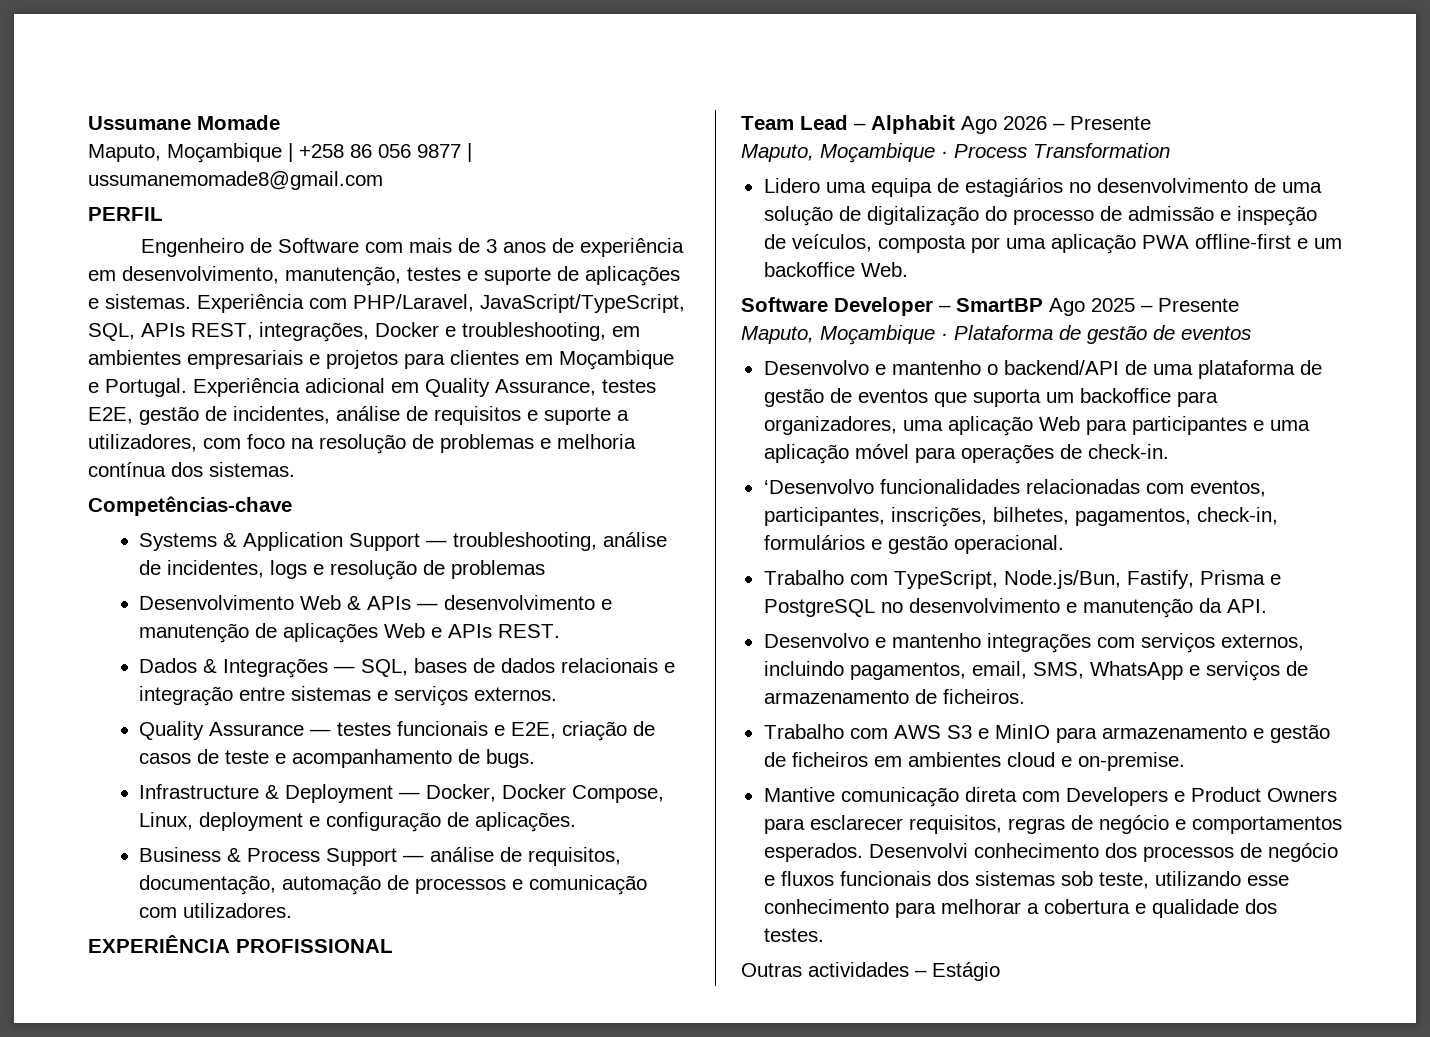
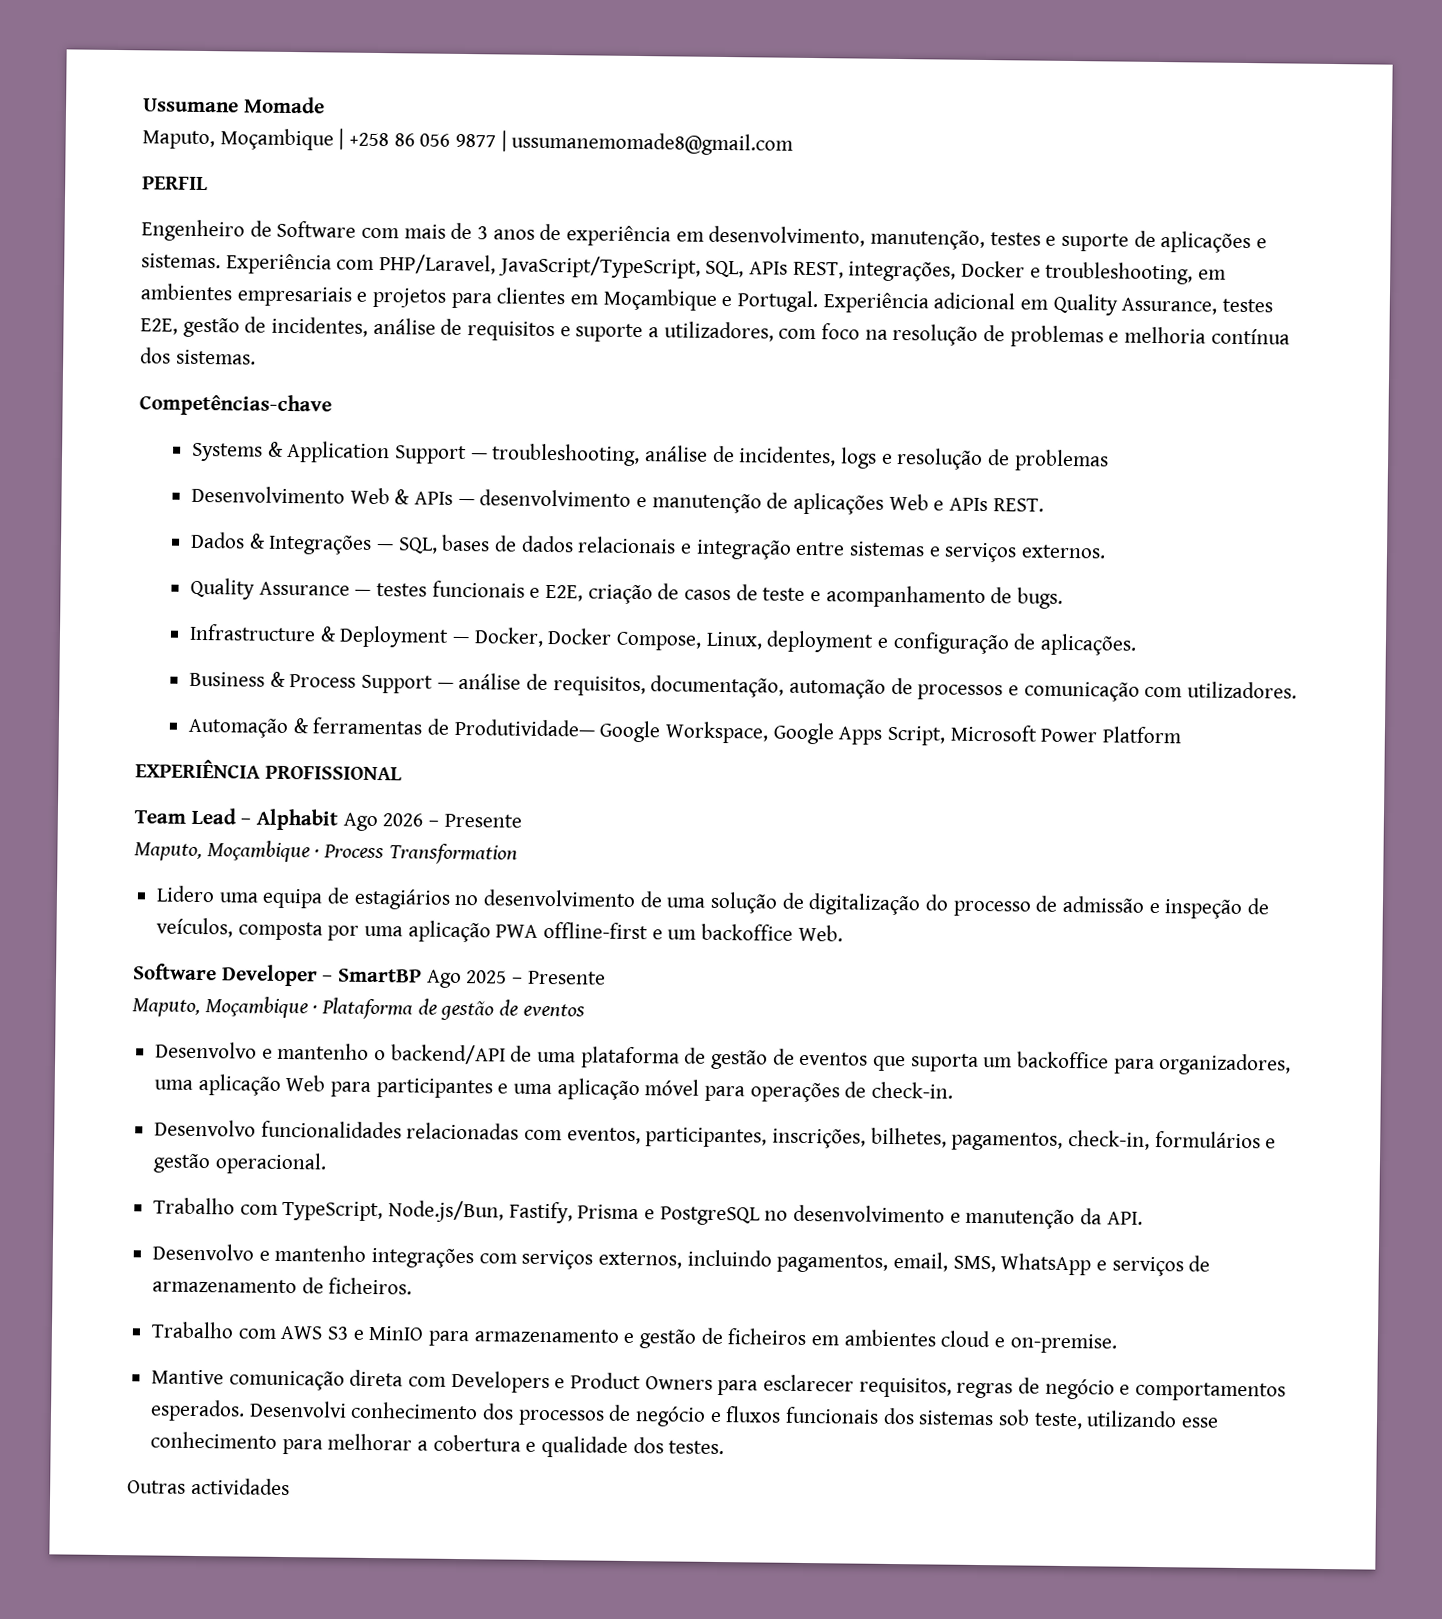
+ Automação & ferramentas de Produtividade— Google Workspace, Google Apps Script, Microsoft Power Platform
- ‘Desenvolvo funcionalidades relacionadas com eventos, participantes, inscrições, bilhetes, pagamentos, check-in, formulários e gestão operacional.
+ Desenvolvo funcionalidades relacionadas com eventos, participantes, inscrições, bilhetes, pagamentos, check-in, formulários e gestão operacional.
- Outras actividades – Estágio
+ Outras actividades

